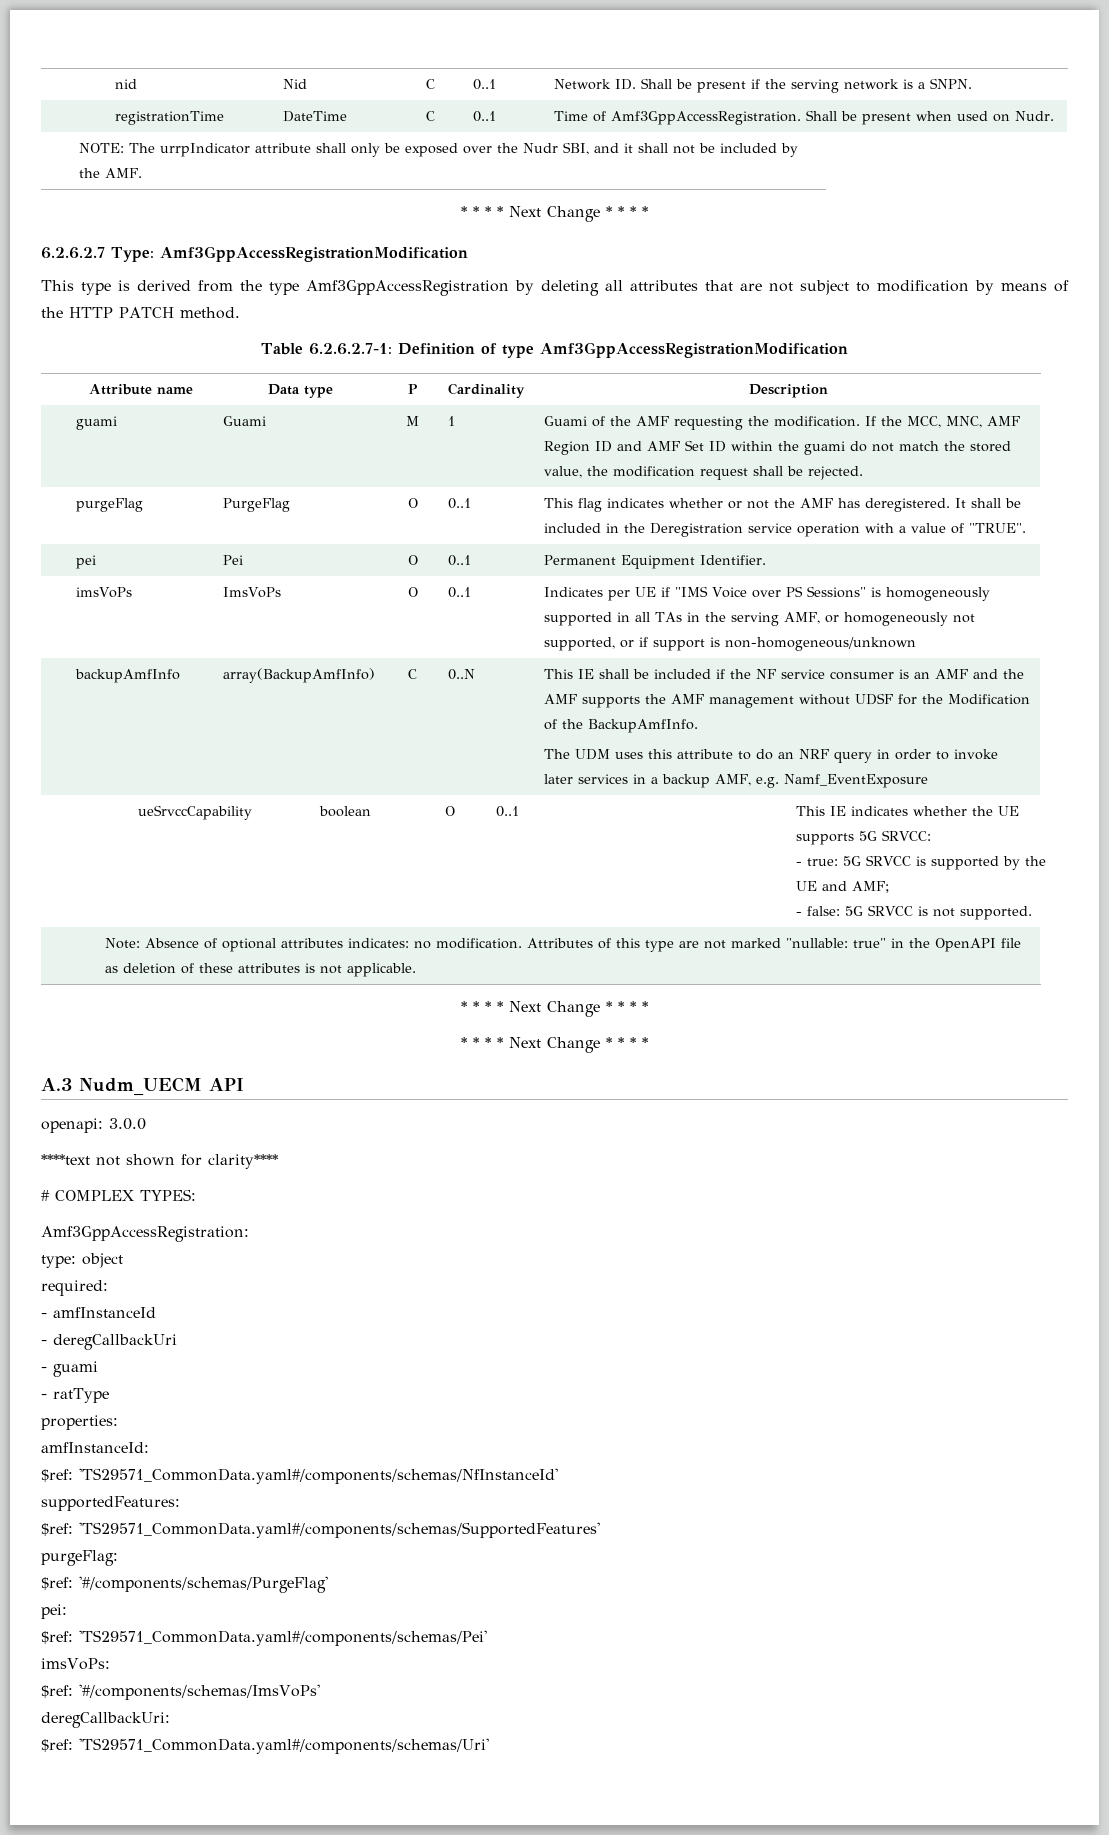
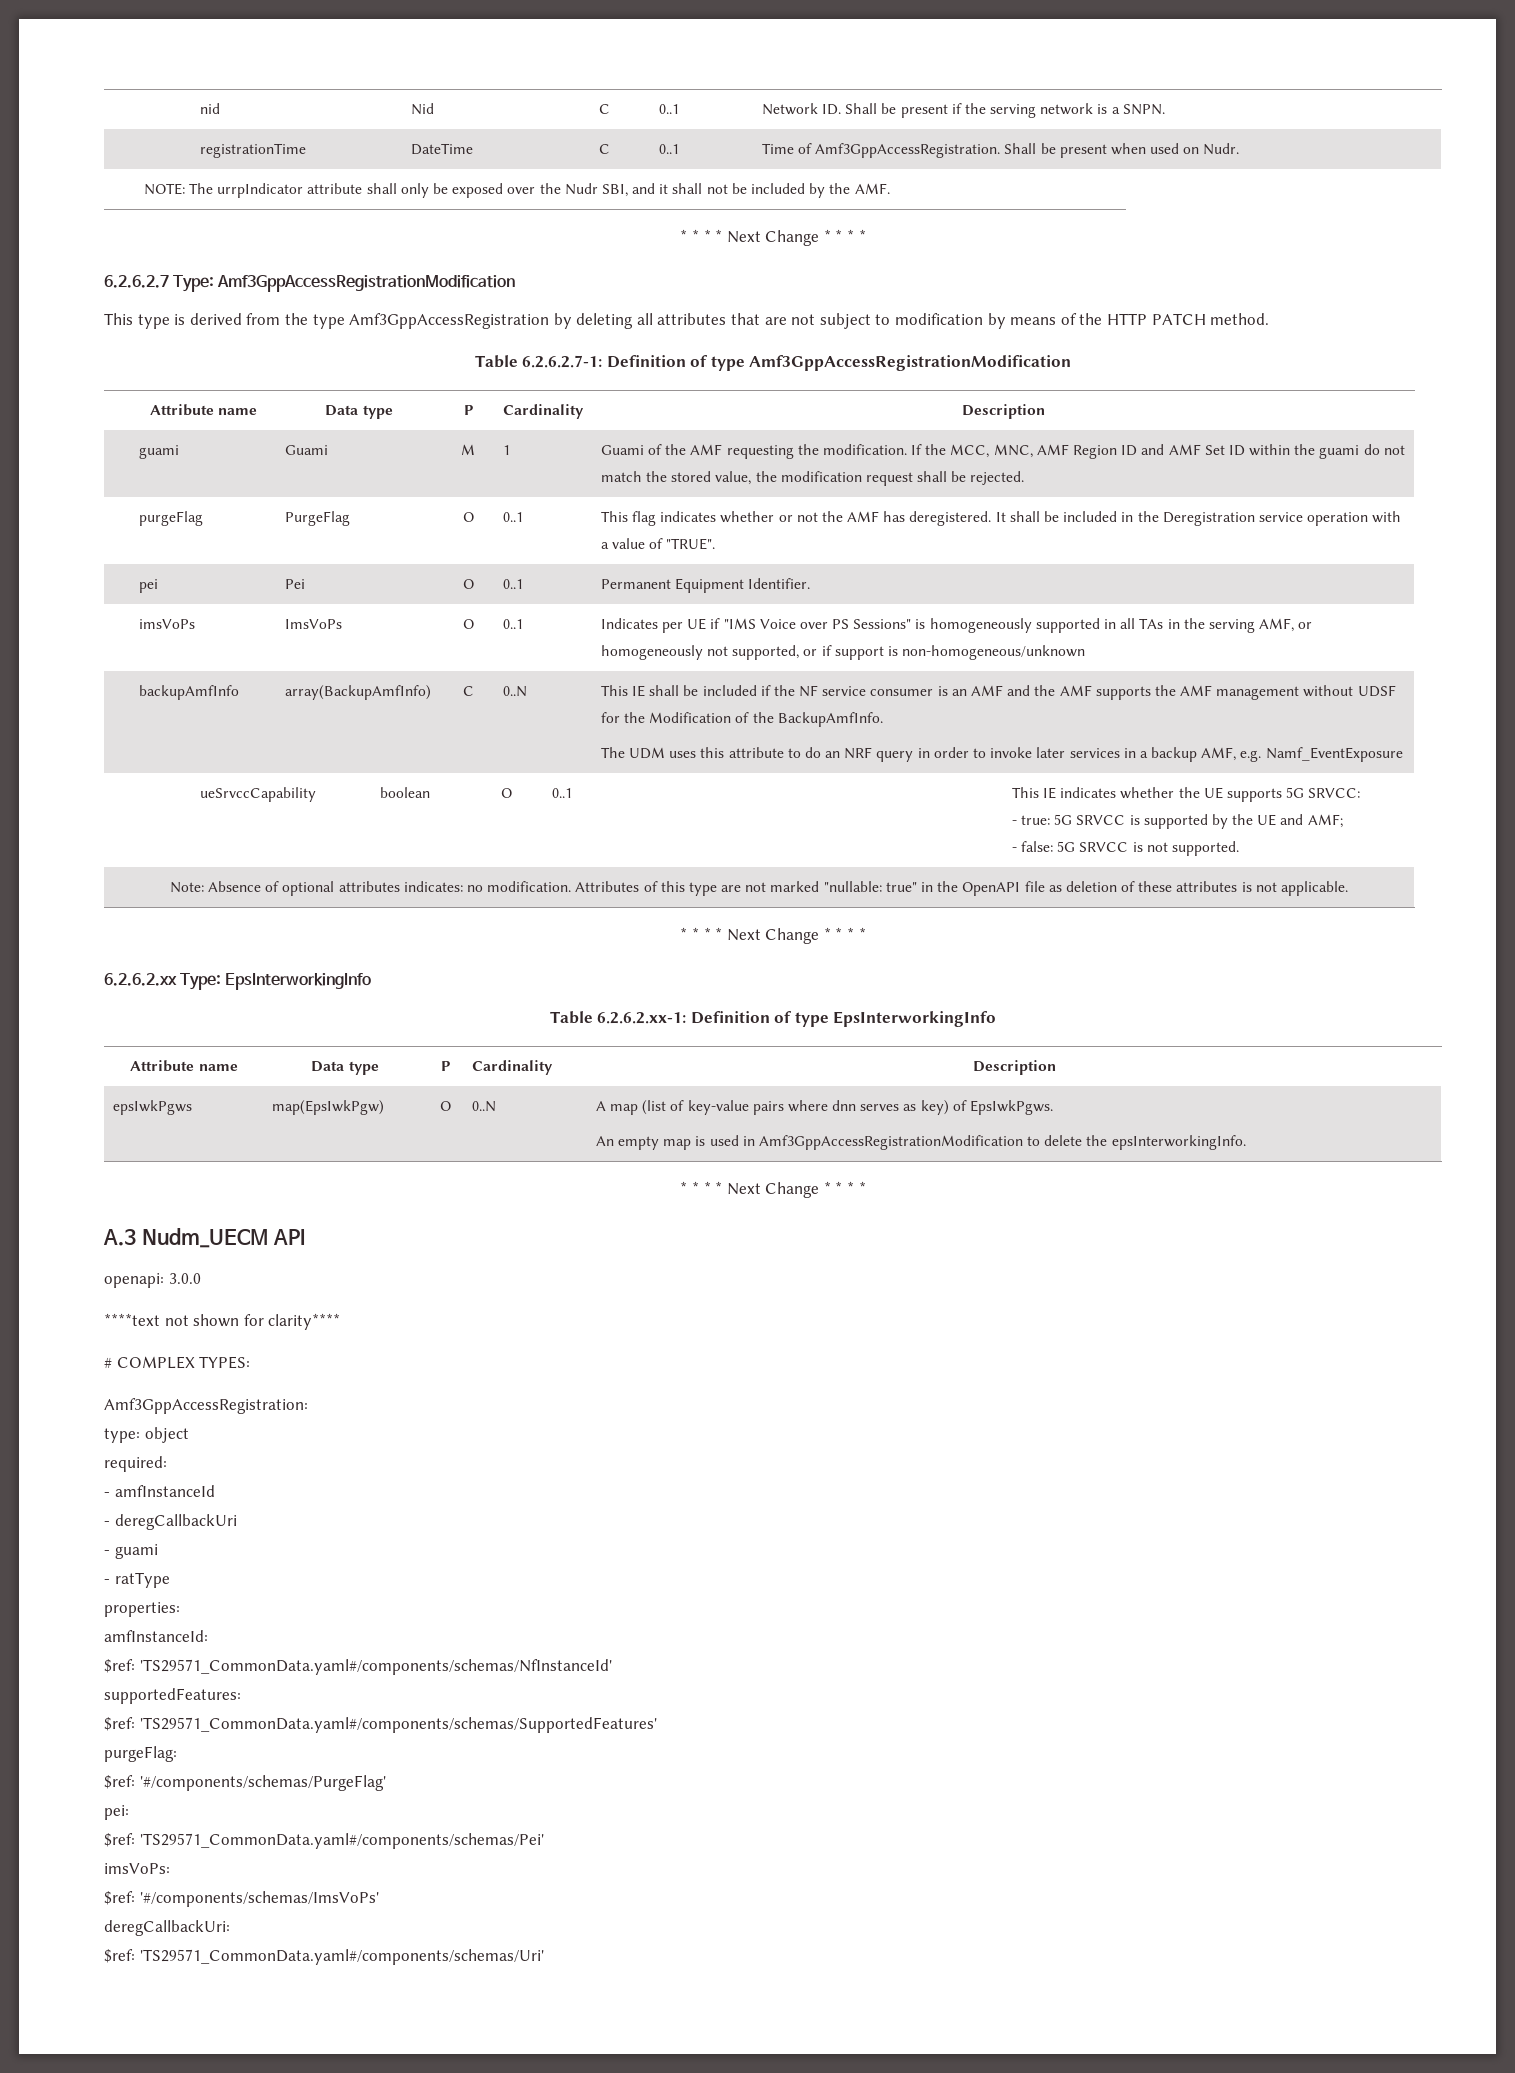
+ 6.2.6.2.xx Type: EpsInterworkingInfo
+ Table 6.2.6.2.xx-1: Definition of type EpsInterworkingInfo
+ Attribute name | Data type | P | Cardinality | Description
+ epsIwkPgws | map(EpsIwkPgw) | O | 0..N | A map (list of key-value pairs where dnn serves as key) of EpsIwkPgws.
+ An empty map is used in Amf3GppAccessRegistrationModification to delete the epsInterworkingInfo.

